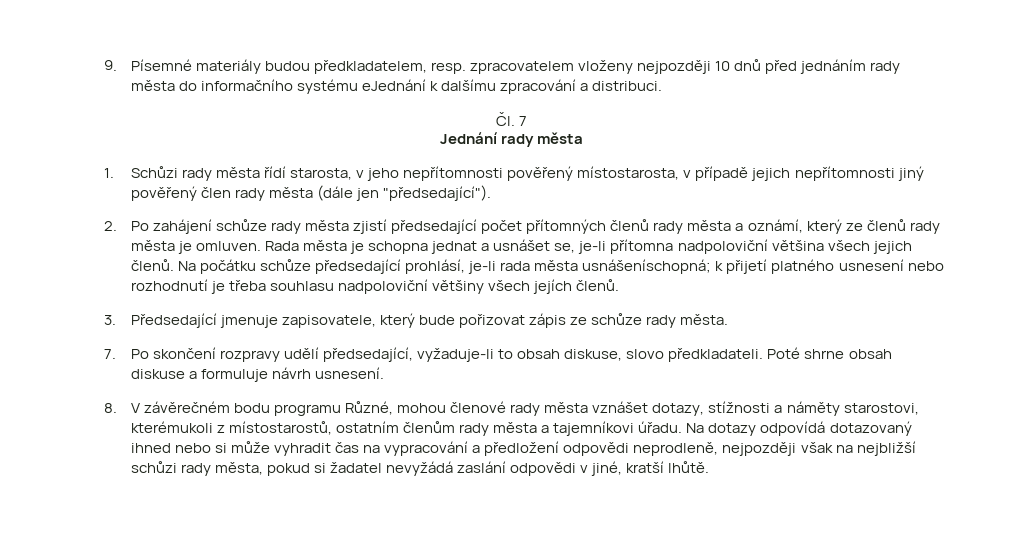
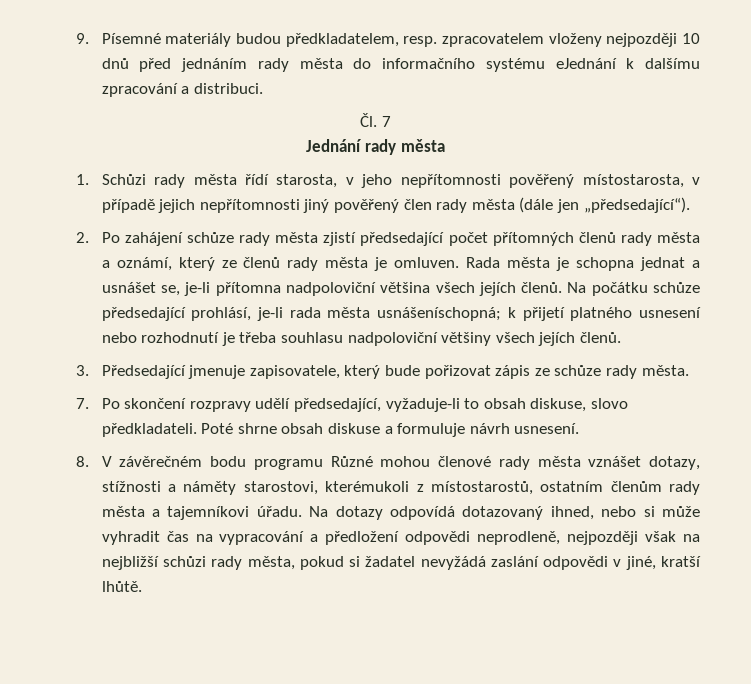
- 1. Schůzi rady města řídí starosta, v jeho nepřítomnosti pověřený místostarosta, v případě jejich nepřítomnosti jiný pověřený člen rady města (dále jen "předsedající").
+ 1. Schůzi rady města řídí starosta, v jeho nepřítomnosti pověřený místostarosta, v případě jejich nepřítomnosti jiný pověřený člen rady města (dále jen „předsedající“).
- Rada města je schopna jednat a usnášet se, je-li přítomna nadpoloviční většina všech jejich členů.
+ Rada města je schopna jednat a usnášet se, je-li přítomna nadpoloviční většina všech jejích členů.
- 8. V závěrečném bodu programu Různé, mohou členové rady města vznášet dotazy, stížnosti a náměty starostovi, kterémukoli z místostarostů, ostatním členům rady města a tajemníkovi úřadu.
+ 8. V závěrečném bodu programu Různé mohou členové rady města vznášet dotazy, stížnosti a náměty starostovi, kterémukoli z místostarostů, ostatním členům rady města a tajemníkovi úřadu.
- Na dotazy odpovídá dotazovaný ihned nebo si může vyhradit čas na vypracování a předložení odpovědi neprodleně, nejpozději však na nejbližší schůzi rady města, pokud si žadatel nevyžádá zaslání odpovědi v jiné, kratší lhůtě.
+ Na dotazy odpovídá dotazovaný ihned, nebo si může vyhradit čas na vypracování a předložení odpovědi neprodleně, nejpozději však na nejbližší schůzi rady města, pokud si žadatel nevyžádá zaslání odpovědi v jiné, kratší lhůtě.

